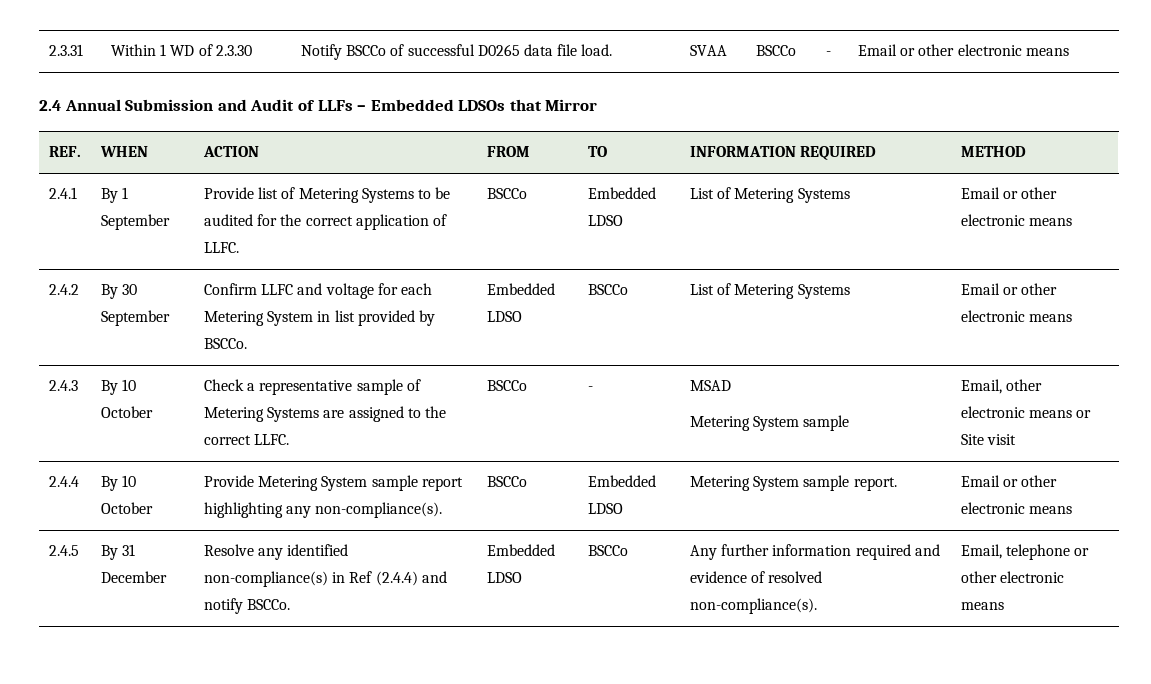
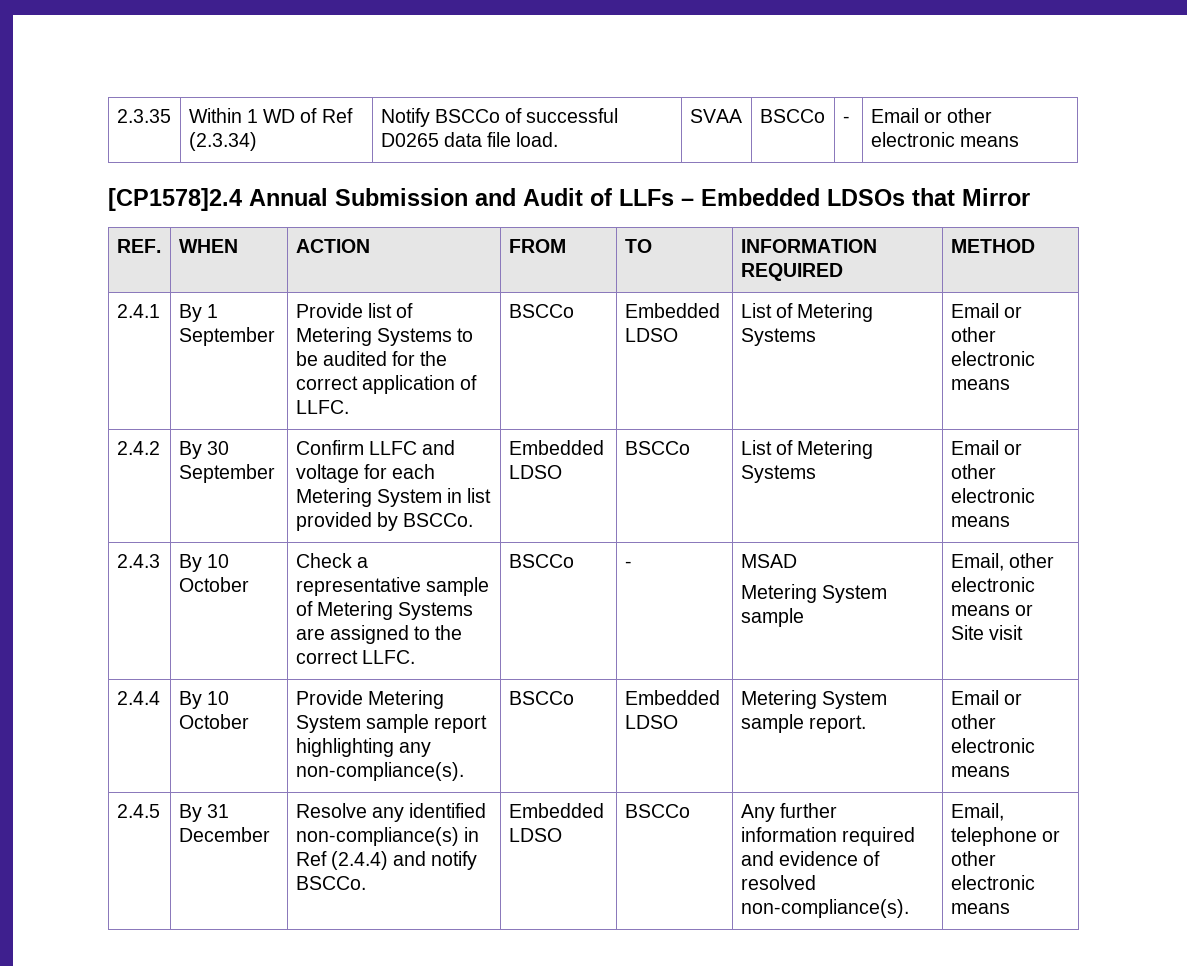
- 2.3.31 | Within 1 WD of 2.3.30 | Notify BSCCo of successful D0265 data file load. | SVAA | BSCCo | - | Email or other electronic means
+ 2.3.35 | Within 1 WD of Ref (2.3.34) | Notify BSCCo of successful D0265 data file load. | SVAA | BSCCo | - | Email or other electronic means
- 2.4 Annual Submission and Audit of LLFs – Embedded LDSOs that Mirror
+ [CP1578]2.4 Annual Submission and Audit of LLFs – Embedded LDSOs that Mirror

